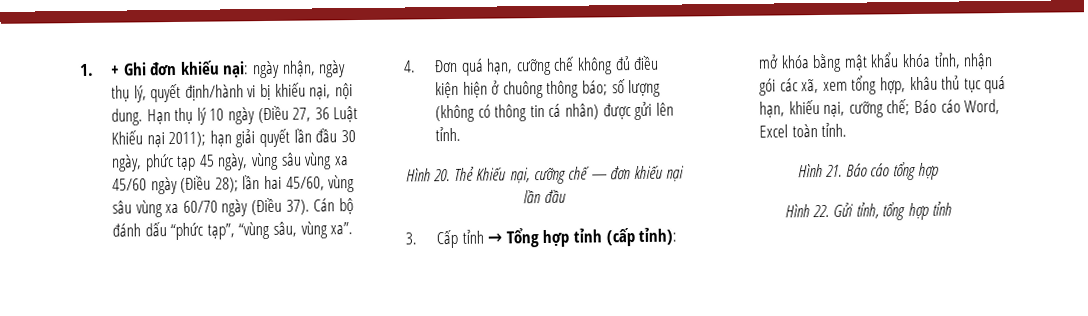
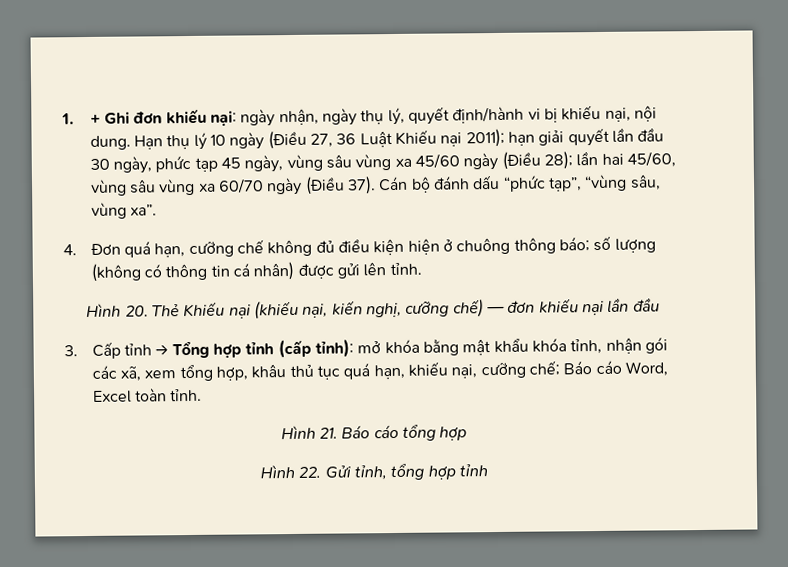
- Hình 20. Thẻ Khiếu nại, cưỡng chế — đơn khiếu nại lần đầu
+ Hình 20. Thẻ Khiếu nại (khiếu nại, kiến nghị, cưỡng chế) — đơn khiếu nại lần đầu

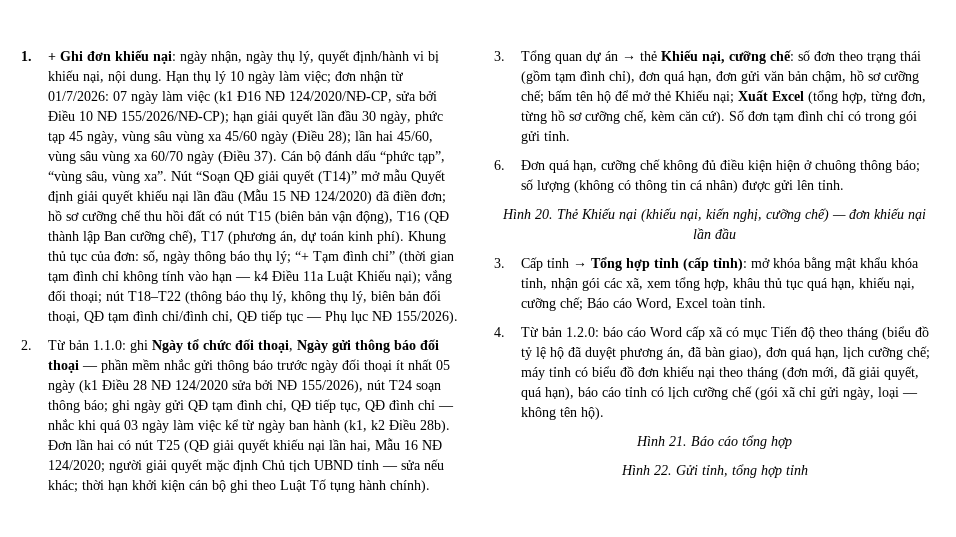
- Hạn thụ lý 10 ngày (Điều 27, 36 Luật Khiếu nại 2011); hạn giải quyết lần đầu 30 ngày, phức tạp 45 ngày, vùng sâu vùng xa 45/60 ngày (Điều 28); lần hai 45/60, vùng sâu vùng xa 60/70 ngày (Điều 37).
+ Hạn thụ lý 10 ngày làm việc; đơn nhận từ 01/7/2026: 07 ngày làm việc (k1 Đ16 NĐ 124/2020/NĐ-CP, sửa bởi Điều 10 NĐ 155/2026/NĐ-CP); hạn giải quyết lần đầu 30 ngày, phức tạp 45 ngày, vùng sâu vùng xa 45/60 ngày (Điều 28); lần hai 45/60, vùng sâu vùng xa 60/70 ngày (Điều 37).
- Cán bộ đánh dấu “phức tạp”, “vùng sâu, vùng xa”.
- 4. Đơn quá hạn, cưỡng chế không đủ điều kiện hiện ở chuông thông báo; số lượng (không có thông tin cá nhân) được gửi lên tỉnh.
+ Cán bộ đánh dấu “phức tạp”, “vùng sâu, vùng xa”. Nút “Soạn QĐ giải quyết (T14)” mở mẫu Quyết định giải quyết khiếu nại lần đầu (Mẫu 15 NĐ 124/2020) đã điền đơn; hồ sơ cưỡng chế thu hồi đất có nút T15 (biên bản vận động), T16 (QĐ thành lập Ban cưỡng chế), T17 (phương án, dự toán kinh phí). Khung thủ tục của đơn: số, ngày thông báo thụ lý; “+ Tạm đình chỉ” (thời gian tạm đình chỉ không tính vào hạn — k4 Điều 11a Luật Khiếu nại); vắng đối thoại; nút T18–T22 (thông báo thụ lý, không thụ lý, biên bản đối thoại, QĐ tạm đình chỉ/đình chỉ, QĐ tiếp tục — Phụ lục NĐ 155/2026).
+ 2. Từ bản 1.1.0: ghi Ngày tổ chức đối thoại, Ngày gửi thông báo đối thoại — phần mềm nhắc gửi thông báo trước ngày đối thoại ít nhất 05 ngày (k1 Điều 28 NĐ 124/2020 sửa bởi NĐ 155/2026), nút T24 soạn thông báo; ghi ngày gửi QĐ tạm đình chỉ, QĐ tiếp tục, QĐ đình chỉ — nhắc khi quá 03 ngày làm việc kể từ ngày ban hành (k1, k2 Điều 28b). Đơn lần hai có nút T25 (QĐ giải quyết khiếu nại lần hai, Mẫu 16 NĐ 124/2020; người giải quyết mặc định Chủ tịch UBND tỉnh — sửa nếu khác; thời hạn khởi kiện cán bộ ghi theo Luật Tố tụng hành chính).
+ 3. Tổng quan dự án → thẻ Khiếu nại, cưỡng chế: số đơn theo trạng thái (gồm tạm đình chỉ), đơn quá hạn, đơn gửi văn bản chậm, hồ sơ cưỡng chế; bấm tên hộ để mở thẻ Khiếu nại; Xuất Excel (tổng hợp, từng đơn, từng hồ sơ cưỡng chế, kèm căn cứ). Số đơn tạm đình chỉ có trong gói gửi tỉnh.
+ 6. Đơn quá hạn, cưỡng chế không đủ điều kiện hiện ở chuông thông báo; số lượng (không có thông tin cá nhân) được gửi lên tỉnh.
+ 4. Từ bản 1.2.0: báo cáo Word cấp xã có mục Tiến độ theo tháng (biểu đồ tỷ lệ hộ đã duyệt phương án, đã bàn giao), đơn quá hạn, lịch cưỡng chế; máy tỉnh có biểu đồ đơn khiếu nại theo tháng (đơn mới, đã giải quyết, quá hạn), báo cáo tỉnh có lịch cưỡng chế (gói xã chỉ gửi ngày, loại — không tên hộ).

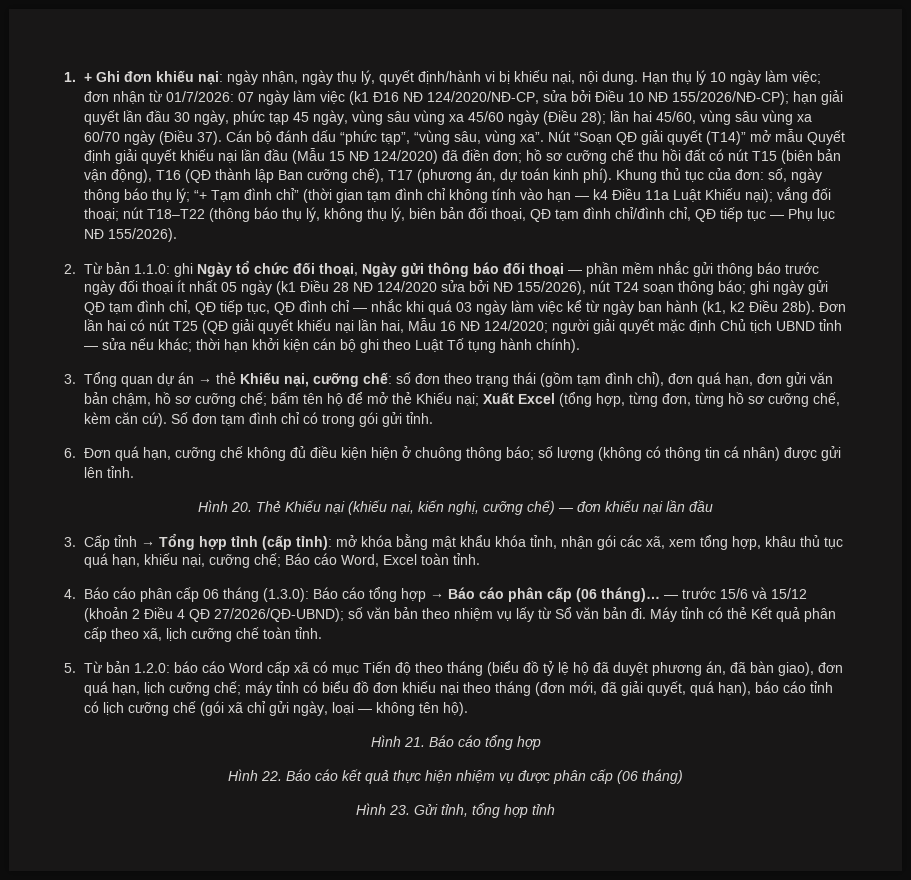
- 4. Từ bản 1.2.0:
+ 4. Báo cáo phân cấp 06 tháng (1.3.0): Báo cáo tổng hợp → Báo cáo phân cấp (06 tháng)… — trước 15/6 và 15/12 (khoản 2 Điều 4 QĐ 27/2026/QĐ-UBND); số văn bản theo nhiệm vụ lấy từ Sổ văn bản đi. Máy tỉnh có thẻ Kết quả phân cấp theo xã, lịch cưỡng chế toàn tỉnh.
+ 5. Từ bản 1.2.0:
- Hình 22. Gửi tỉnh, tổng hợp tỉnh
+ Hình 22. Báo cáo kết quả thực hiện nhiệm vụ được phân cấp (06 tháng)
+ Hình 23. Gửi tỉnh, tổng hợp tỉnh

